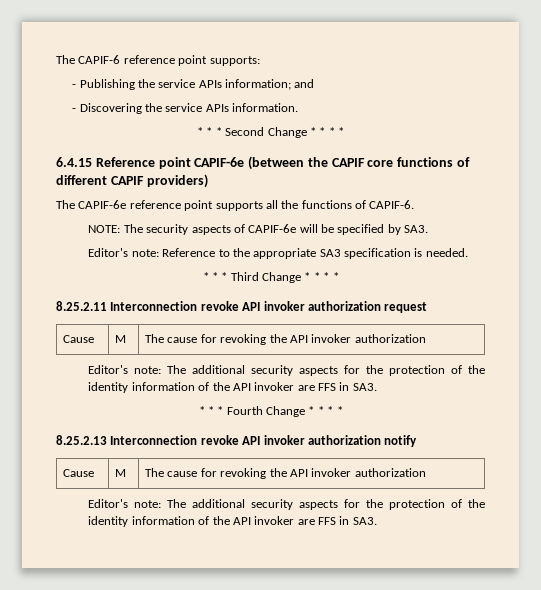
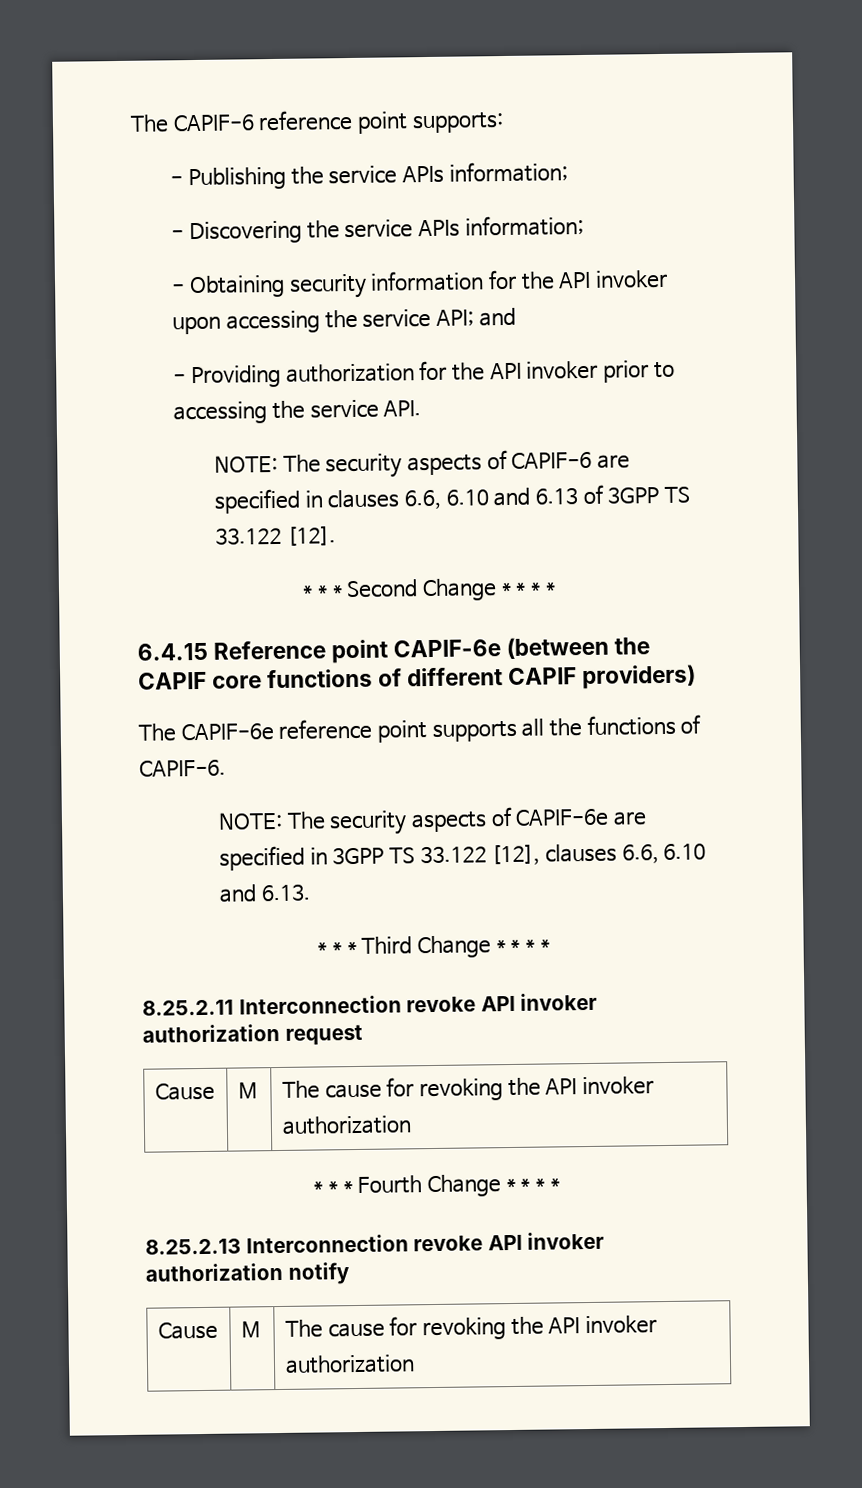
- - Publishing the service APIs information; and
+ - Publishing the service APIs information;
- - Discovering the service APIs information.
+ - Discovering the service APIs information;
+ - Obtaining security information for the API invoker upon accessing the service API; and
+ - Providing authorization for the API invoker prior to accessing the service API.
+ NOTE: The security aspects of CAPIF-6 are specified in clauses 6.6, 6.10 and 6.13 of 3GPP TS 33.122 [12].
- NOTE: The security aspects of CAPIF-6e will be specified by SA3.
- Editor's note: Reference to the appropriate SA3 specification is needed.
+ NOTE: The security aspects of CAPIF-6e are specified in 3GPP TS 33.122 [12], clauses 6.6, 6.10 and 6.13.
  8.25.2.11 Interconnection revoke API invoker authorization request
  Cause | M | The cause for revoking the API invoker authorization
- Editor's note: The additional security aspects for the protection of the identity information of the API invoker are FFS in SA3.
  8.25.2.13 Interconnection revoke API invoker authorization notify
  Cause | M | The cause for revoking the API invoker authorization
- Editor's note: The additional security aspects for the protection of the identity information of the API invoker are FFS in SA3.

